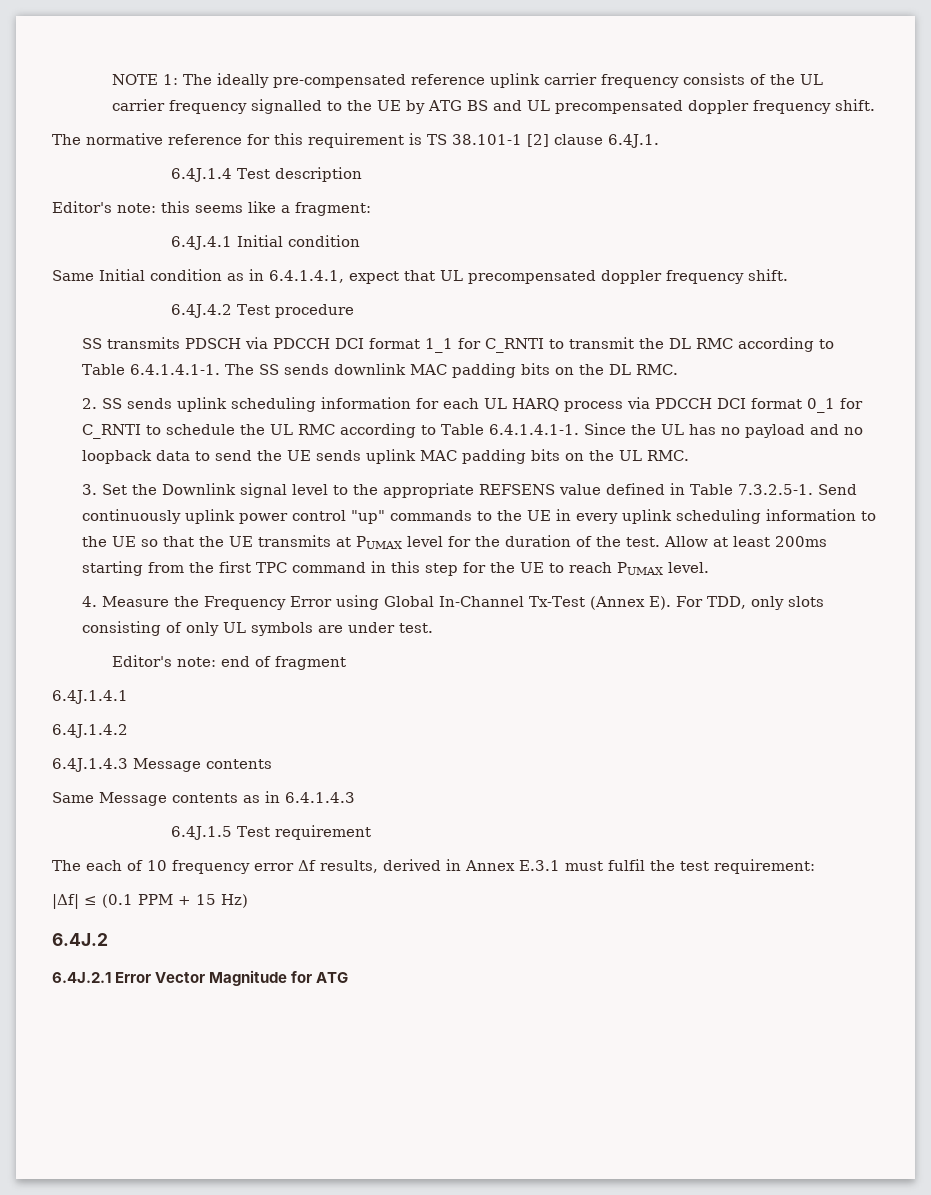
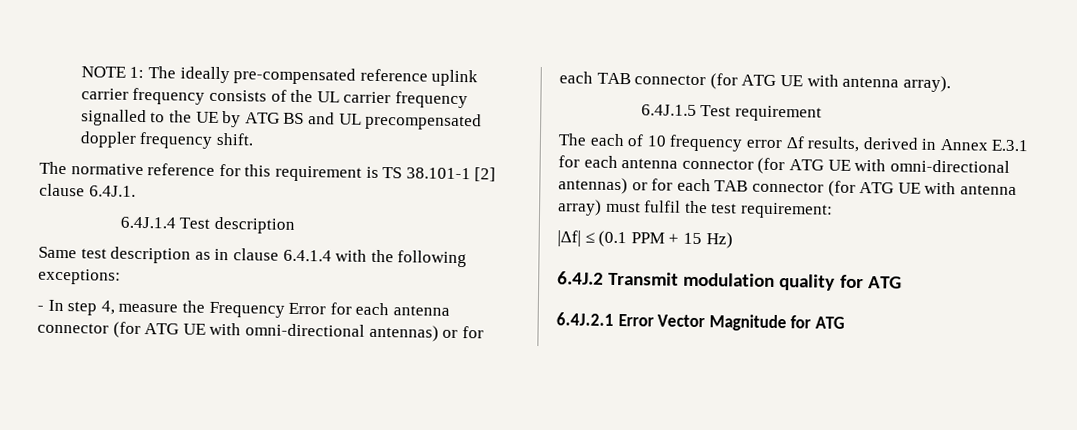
- Editor's note: this seems like a fragment:
- 6.4J.4.1 Initial condition
- Same Initial condition as in 6.4.1.4.1, expect that UL precompensated doppler frequency shift.
- 6.4J.4.2 Test procedure
- SS transmits PDSCH via PDCCH DCI format 1_1 for C_RNTI to transmit the DL RMC according to Table 6.4.1.4.1-1. The SS sends downlink MAC padding bits on the DL RMC.
- 2. SS sends uplink scheduling information for each UL HARQ process via PDCCH DCI format 0_1 for C_RNTI to schedule the UL RMC according to Table 6.4.1.4.1-1. Since the UL has no payload and no loopback data to send the UE sends uplink MAC padding bits on the UL RMC.
- 3. Set the Downlink signal level to the appropriate REFSENS value defined in Table 7.3.2.5-1. Send continuously uplink power control "up" commands to the UE in every uplink scheduling information to the UE so that the UE transmits at PUMAX level for the duration of the test. Allow at least 200ms starting from the first TPC command in this step for the UE to reach PUMAX level.
- 4. Measure the Frequency Error using Global In-Channel Tx-Test (Annex E). For TDD, only slots consisting of only UL symbols are under test.
- Editor's note: end of fragment
- 6.4J.1.4.1
- 6.4J.1.4.2
- 6.4J.1.4.3 Message contents
- Same Message contents as in 6.4.1.4.3
+ Same test description as in clause 6.4.1.4 with the following exceptions:
+ - In step 4, measure the Frequency Error for each antenna connector (for ATG UE with omni-directional antennas) or for each TAB connector (for ATG UE with antenna array).
- The each of 10 frequency error Δf results, derived in Annex E.3.1 must fulfil the test requirement:
+ The each of 10 frequency error Δf results, derived in Annex E.3.1 for each antenna connector (for ATG UE with omni-directional antennas) or for each TAB connector (for ATG UE with antenna array) must fulfil the test requirement:
- 6.4J.2
+ 6.4J.2 Transmit modulation quality for ATG

